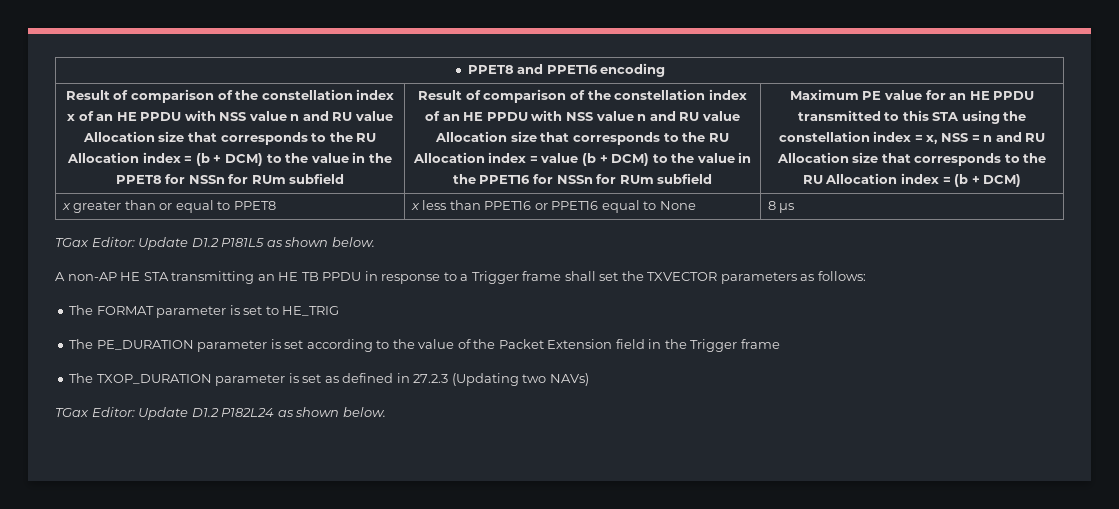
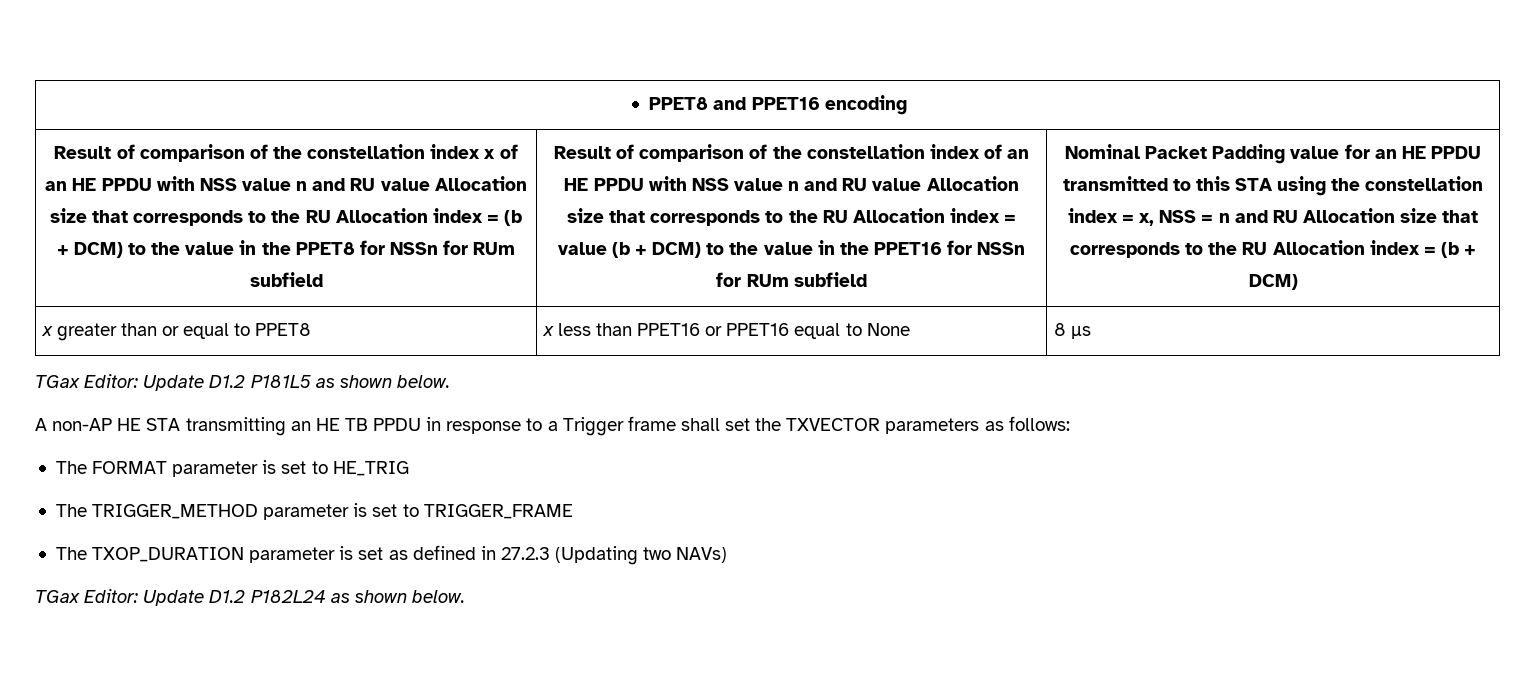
- Maximum PE value for an HE PPDU transmitted to this STA using the constellation index = x, NSS = n and RU Allocation size that corresponds to the RU Allocation index = (b + DCM)
+ Nominal Packet Padding value for an HE PPDU transmitted to this STA using the constellation index = x, NSS = n and RU Allocation size that corresponds to the RU Allocation index = (b + DCM)
- The PE_DURATION parameter is set according to the value of the Packet Extension field in the Trigger frame
+ The TRIGGER_METHOD parameter is set to TRIGGER_FRAME

